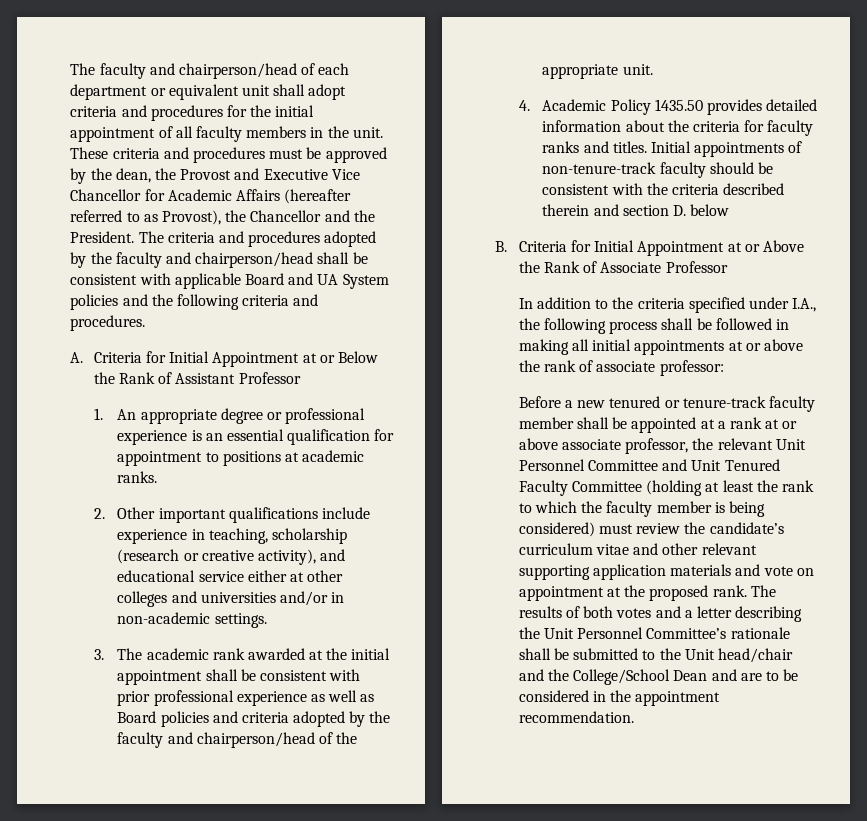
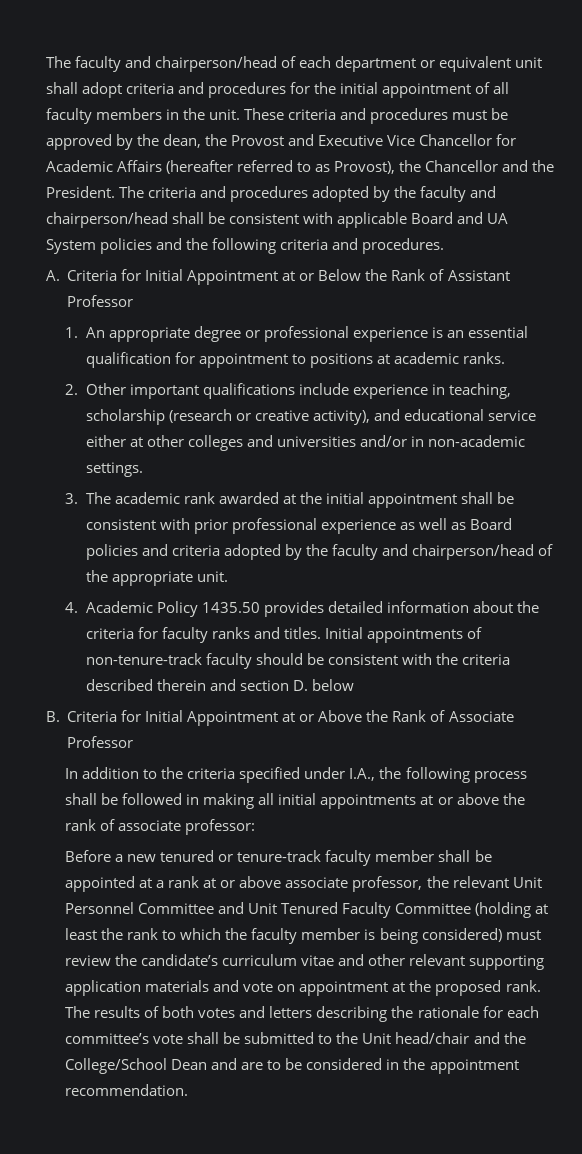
- The results of both votes and a letter describing the Unit Personnel Committee’s rationale shall be submitted to the Unit head/chair and the College/School Dean and are to be considered in the appointment recommendation.
+ The results of both votes and letters describing the rationale for each committee’s vote shall be submitted to the Unit head/chair and the College/School Dean and are to be considered in the appointment recommendation.

